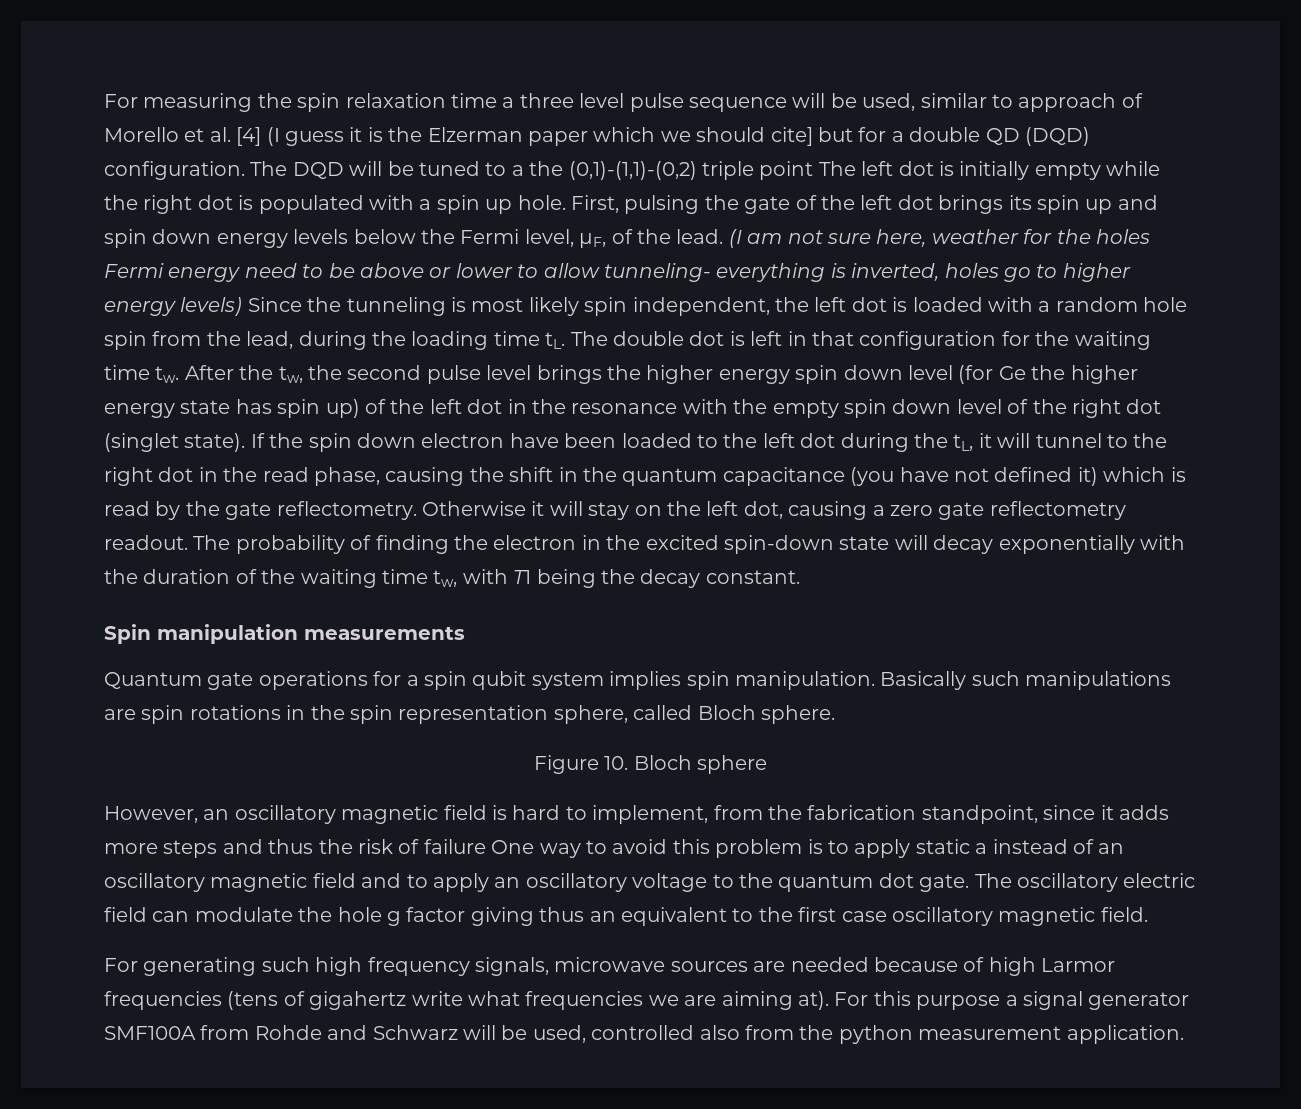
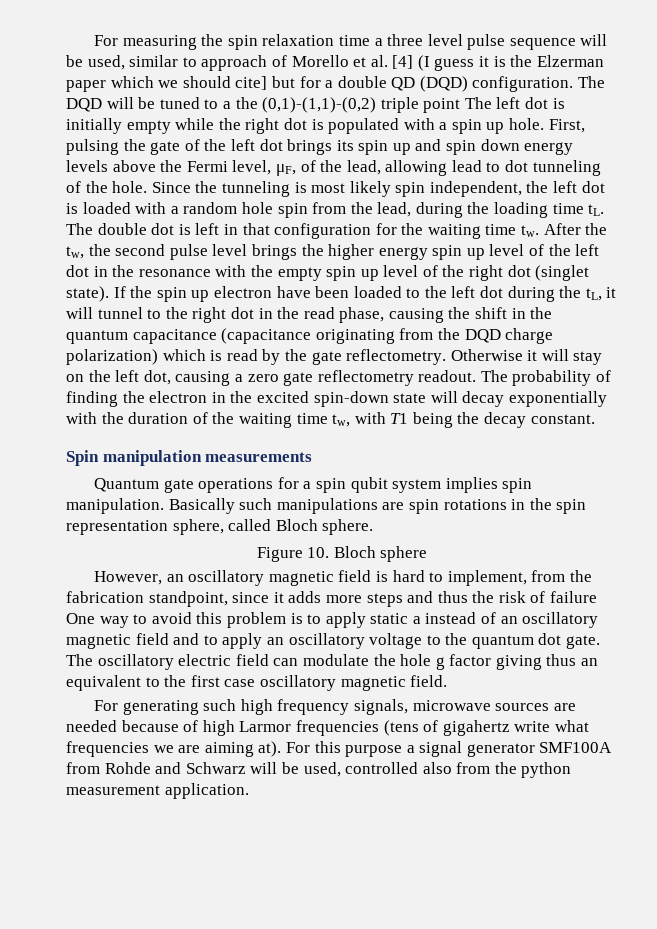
- First, pulsing the gate of the left dot brings its spin up and spin down energy levels below the Fermi level, μF, of the lead. (I am not sure here, weather for the holes Fermi energy need to be above or lower to allow tunneling- everything is inverted, holes go to higher energy levels) Since the tunneling is most likely spin independent, the left dot is loaded with a random hole spin from the lead, during the loading time tL.
+ First, pulsing the gate of the left dot brings its spin up and spin down energy levels above the Fermi level, μF, of the lead, allowing lead to dot tunneling of the hole. Since the tunneling is most likely spin independent, the left dot is loaded with a random hole spin from the lead, during the loading time tL.
- After the tw, the second pulse level brings the higher energy spin down level (for Ge the higher energy state has spin up) of the left dot in the resonance with the empty spin down level of the right dot (singlet state).
+ After the tw, the second pulse level brings the higher energy spin up level of the left dot in the resonance with the empty spin up level of the right dot (singlet state).
- If the spin down electron have been loaded to the left dot during the tL, it will tunnel to the right dot in the read phase, causing the shift in the quantum capacitance (you have not defined it) which is read by the gate reflectometry.
+ If the spin up electron have been loaded to the left dot during the tL, it will tunnel to the right dot in the read phase, causing the shift in the quantum capacitance (capacitance originating from the DQD charge polarization) which is read by the gate reflectometry.

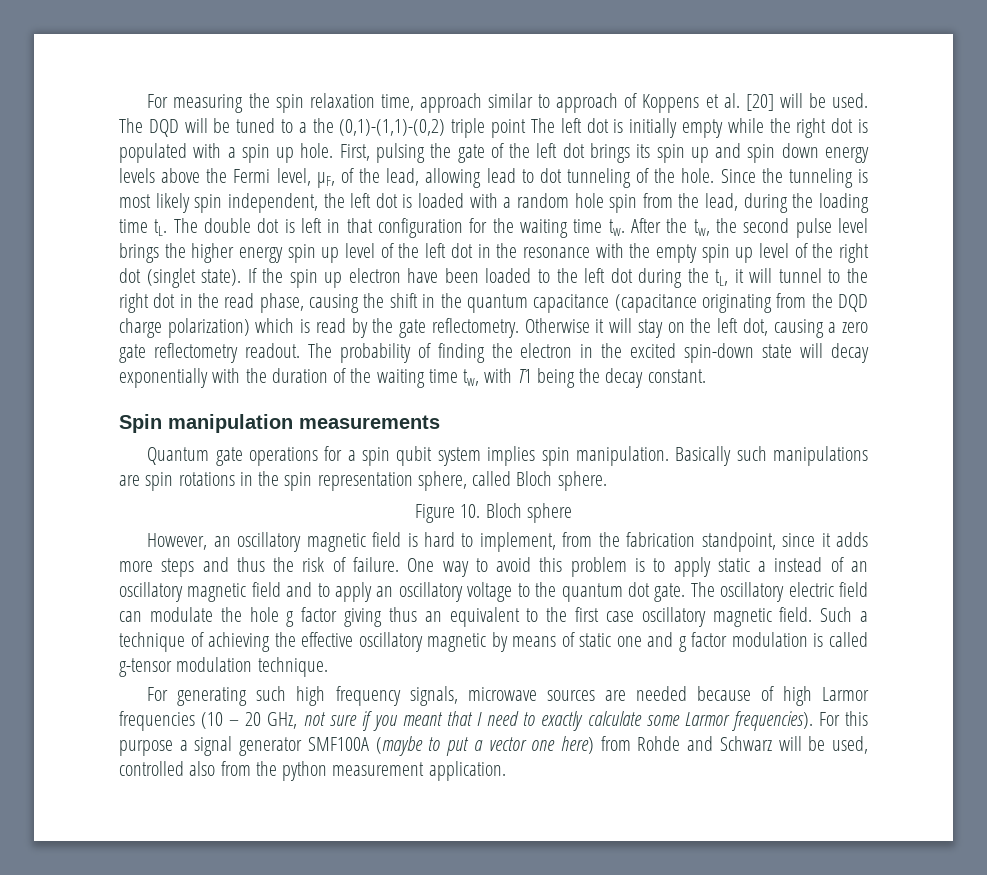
- For measuring the spin relaxation time a three level pulse sequence will be used, similar to approach of Morello et al. [4] (I guess it is the Elzerman paper which we should cite] but for a double QD (DQD) configuration.
+ For measuring the spin relaxation time, approach similar to approach of Koppens et al. [20] will be used.
- However, an oscillatory magnetic field is hard to implement, from the fabrication standpoint, since it adds more steps and thus the risk of failure One way to avoid this problem is to apply static a instead of an oscillatory magnetic field and to apply an oscillatory voltage to the quantum dot gate.
+ However, an oscillatory magnetic field is hard to implement, from the fabrication standpoint, since it adds more steps and thus the risk of failure. One way to avoid this problem is to apply static a instead of an oscillatory magnetic field and to apply an oscillatory voltage to the quantum dot gate.
+ Such a technique of achieving the effective oscillatory magnetic by means of static one and g factor modulation is called g-tensor modulation technique.
- For generating such high frequency signals, microwave sources are needed because of high Larmor frequencies (tens of gigahertz write what frequencies we are aiming at).
+ For generating such high frequency signals, microwave sources are needed because of high Larmor frequencies (10 – 20 GHz, not sure if you meant that I need to exactly calculate some Larmor frequencies).
- For this purpose a signal generator SMF100A from Rohde and Schwarz will be used, controlled also from the python measurement application.
+ For this purpose a signal generator SMF100A (maybe to put a vector one here) from Rohde and Schwarz will be used, controlled also from the python measurement application.

